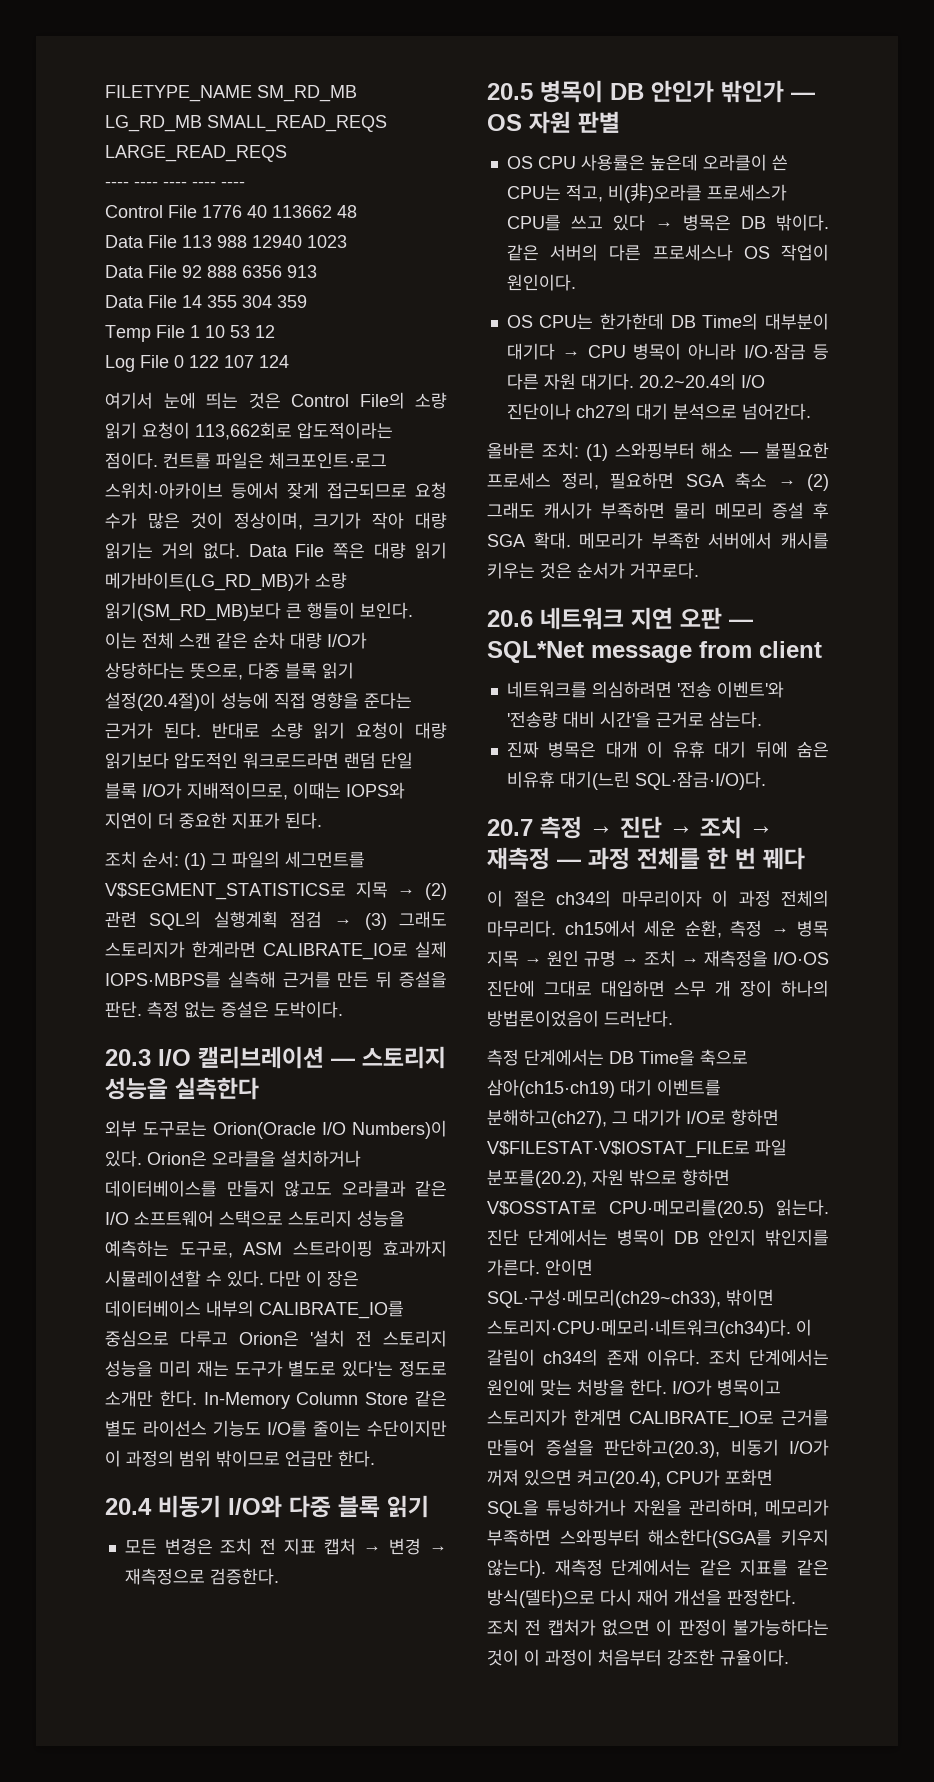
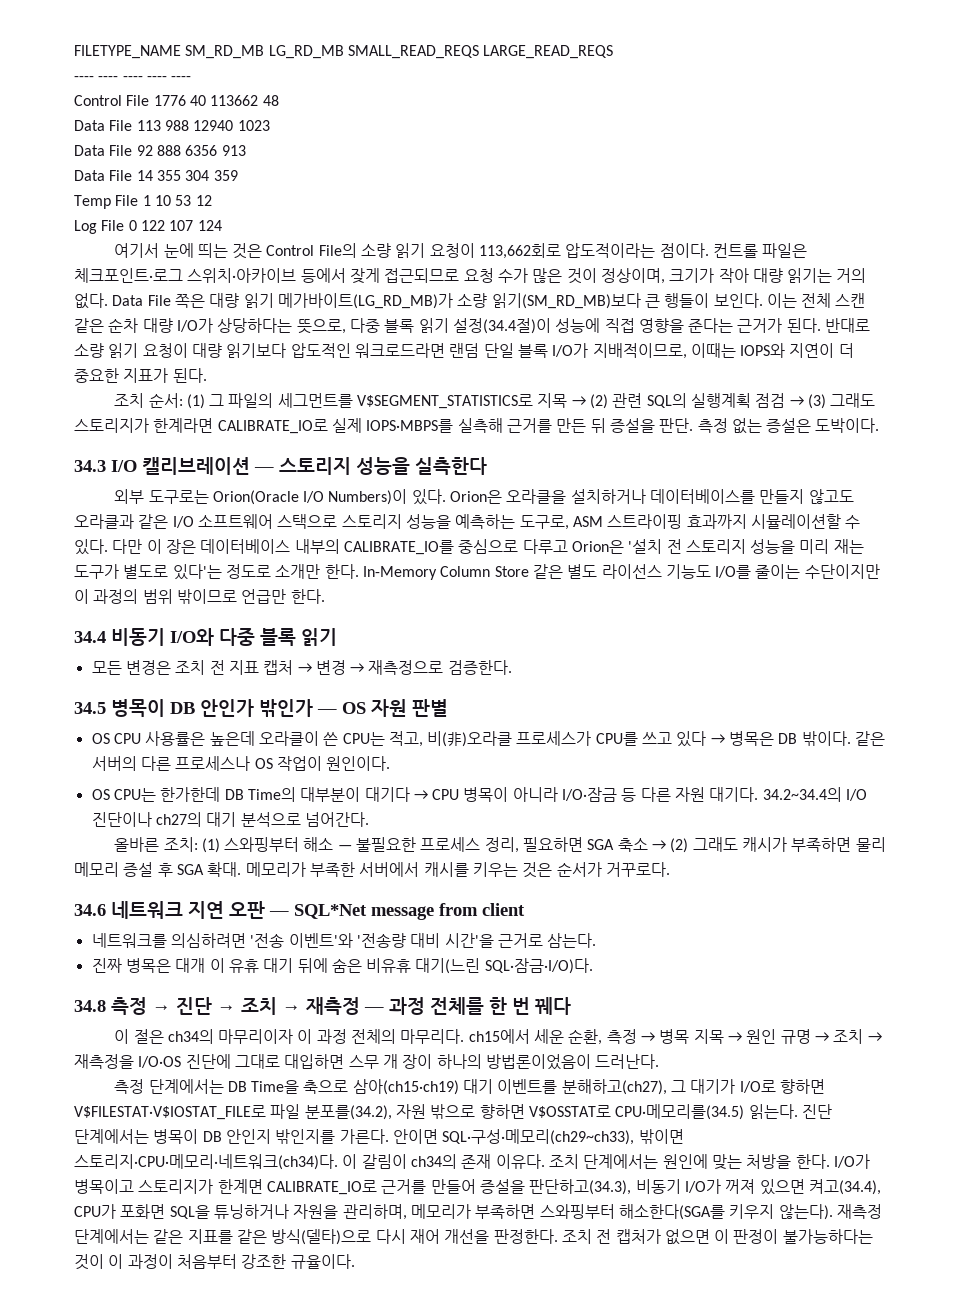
- 이는 전체 스캔 같은 순차 대량 I/O가 상당하다는 뜻으로, 다중 블록 읽기 설정(20.4절)이 성능에 직접 영향을 준다는 근거가 된다.
+ 이는 전체 스캔 같은 순차 대량 I/O가 상당하다는 뜻으로, 다중 블록 읽기 설정(34.4절)이 성능에 직접 영향을 준다는 근거가 된다.
- 20.3 I/O 캘리브레이션 — 스토리지 성능을 실측한다
+ 34.3 I/O 캘리브레이션 — 스토리지 성능을 실측한다
- 20.4 비동기 I/O와 다중 블록 읽기
+ 34.4 비동기 I/O와 다중 블록 읽기
- 20.5 병목이 DB 안인가 밖인가 — OS 자원 판별
+ 34.5 병목이 DB 안인가 밖인가 — OS 자원 판별
- 20.2~20.4의 I/O 진단이나 ch27의 대기 분석으로 넘어간다.
+ 34.2~34.4의 I/O 진단이나 ch27의 대기 분석으로 넘어간다.
- 20.6 네트워크 지연 오판 — SQL*Net message from client
+ 34.6 네트워크 지연 오판 — SQL*Net message from client
- 20.7 측정 → 진단 → 조치 → 재측정 — 과정 전체를 한 번 꿰다
+ 34.8 측정 → 진단 → 조치 → 재측정 — 과정 전체를 한 번 꿰다
- 측정 단계에서는 DB Time을 축으로 삼아(ch15·ch19) 대기 이벤트를 분해하고(ch27), 그 대기가 I/O로 향하면 V$FILESTAT·V$IOSTAT_FILE로 파일 분포를(20.2), 자원 밖으로 향하면 V$OSSTAT로 CPU·메모리를(20.5) 읽는다.
+ 측정 단계에서는 DB Time을 축으로 삼아(ch15·ch19) 대기 이벤트를 분해하고(ch27), 그 대기가 I/O로 향하면 V$FILESTAT·V$IOSTAT_FILE로 파일 분포를(34.2), 자원 밖으로 향하면 V$OSSTAT로 CPU·메모리를(34.5) 읽는다.
- I/O가 병목이고 스토리지가 한계면 CALIBRATE_IO로 근거를 만들어 증설을 판단하고(20.3), 비동기 I/O가 꺼져 있으면 켜고(20.4), CPU가 포화면 SQL을 튜닝하거나 자원을 관리하며, 메모리가 부족하면 스와핑부터 해소한다(SGA를 키우지 않는다).
+ I/O가 병목이고 스토리지가 한계면 CALIBRATE_IO로 근거를 만들어 증설을 판단하고(34.3), 비동기 I/O가 꺼져 있으면 켜고(34.4), CPU가 포화면 SQL을 튜닝하거나 자원을 관리하며, 메모리가 부족하면 스와핑부터 해소한다(SGA를 키우지 않는다).

